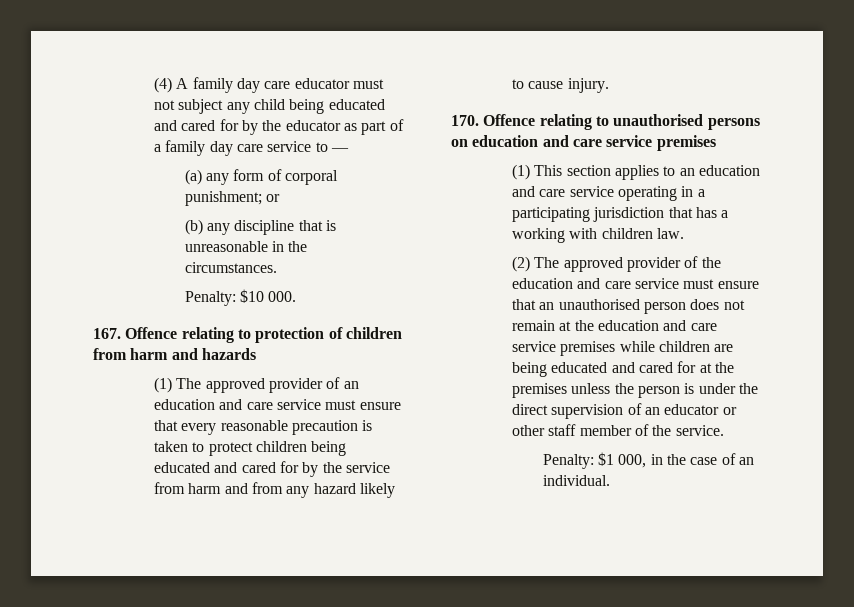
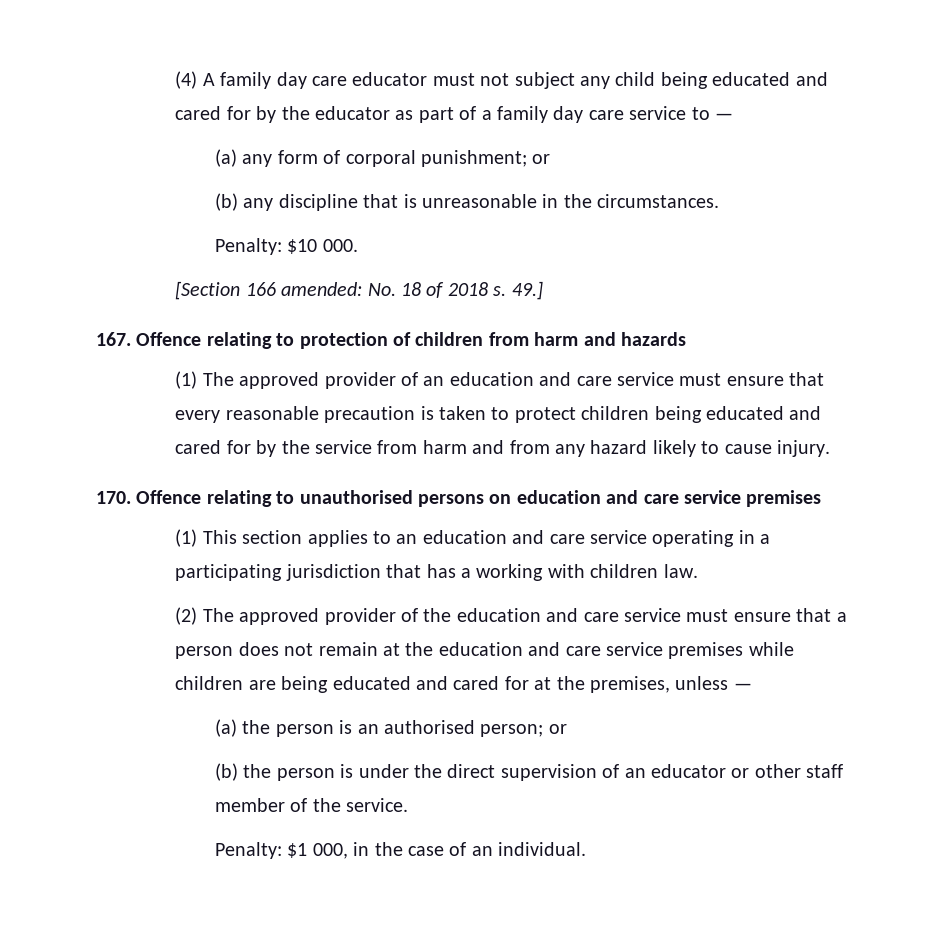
+ [Section 166 amended: No. 18 of 2018 s. 49.]
- (2) The approved provider of the education and care service must ensure that an unauthorised person does not remain at the education and care service premises while children are being educated and cared for at the premises unless the person is under the direct supervision of an educator or other staff member of the service.
+ (2) The approved provider of the education and care service must ensure that a person does not remain at the education and care service premises while children are being educated and cared for at the premises, unless —
+ (a) the person is an authorised person; or
+ (b) the person is under the direct supervision of an educator or other staff member of the service.

